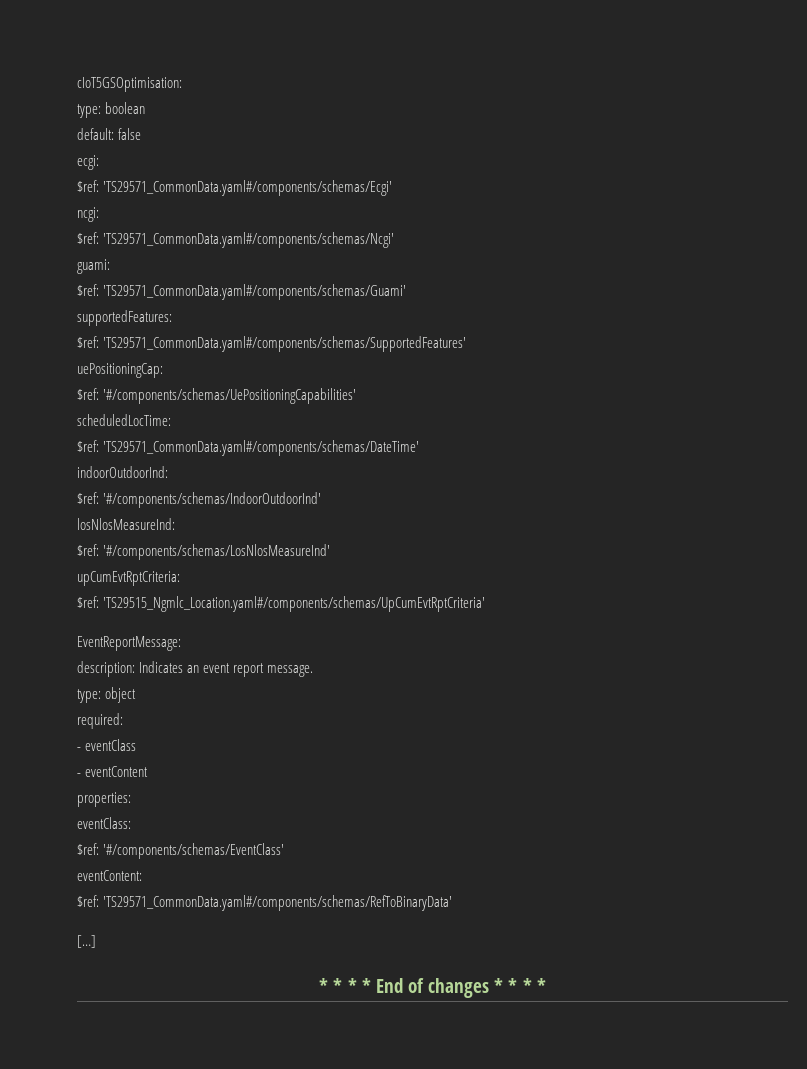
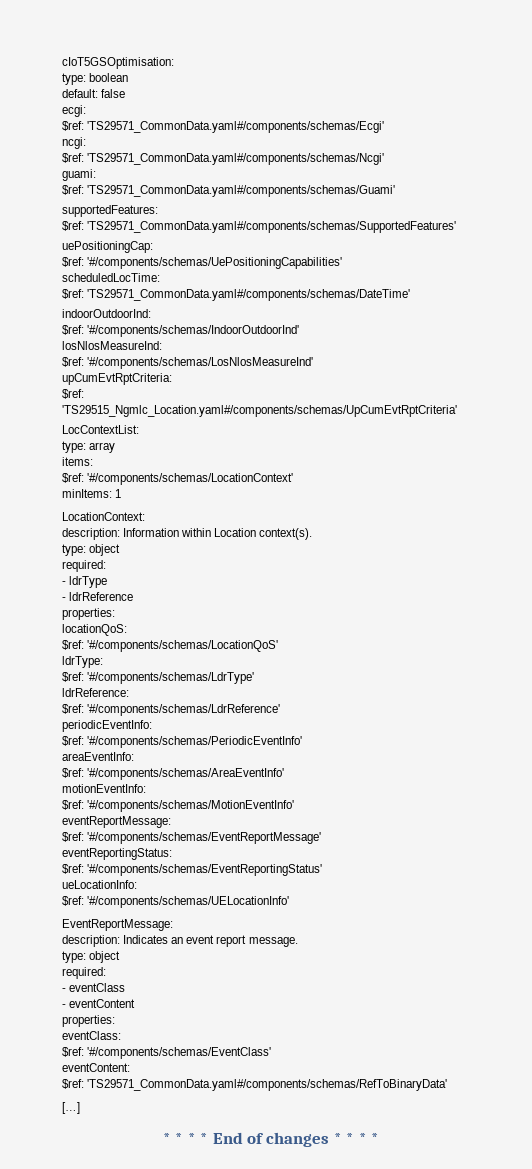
+ LocContextList:
+ type: array
+ items:
+ $ref: '#/components/schemas/LocationContext'
+ minItems: 1
+ LocationContext:
+ description: Information within Location context(s).
+ type: object
+ required:
+ - ldrType
+ - ldrReference
+ properties:
+ locationQoS:
+ $ref: '#/components/schemas/LocationQoS'
+ ldrType:
+ $ref: '#/components/schemas/LdrType'
+ ldrReference:
+ $ref: '#/components/schemas/LdrReference'
+ periodicEventInfo:
+ $ref: '#/components/schemas/PeriodicEventInfo'
+ areaEventInfo:
+ $ref: '#/components/schemas/AreaEventInfo'
+ motionEventInfo:
+ $ref: '#/components/schemas/MotionEventInfo'
+ eventReportMessage:
+ $ref: '#/components/schemas/EventReportMessage'
+ eventReportingStatus:
+ $ref: '#/components/schemas/EventReportingStatus'
+ ueLocationInfo:
+ $ref: '#/components/schemas/UELocationInfo'

